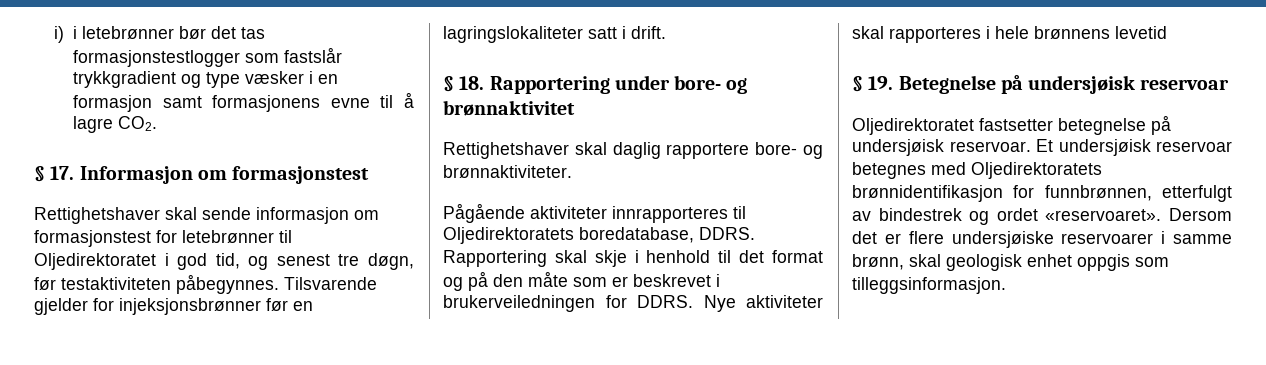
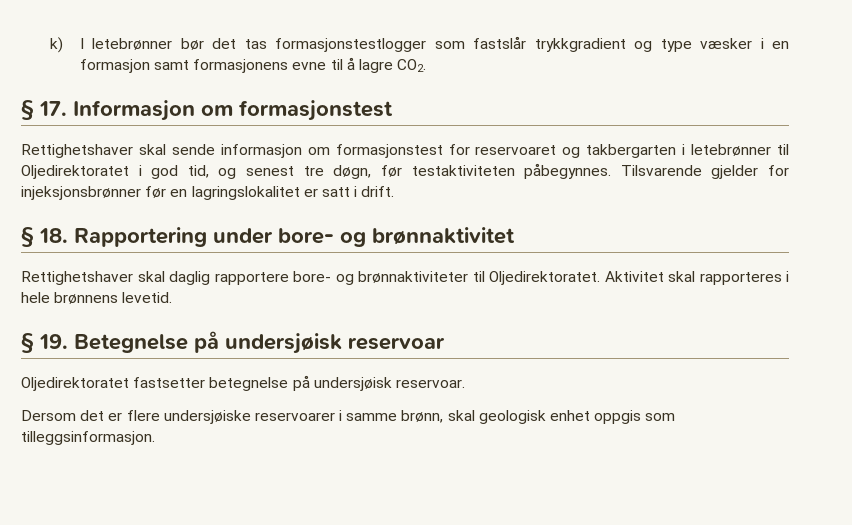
- i) i letebrønner bør det tas formasjonstestlogger som fastslår trykkgradient og type væsker i en formasjon samt formasjonens evne til å lagre CO2.
+ k) I letebrønner bør det tas formasjonstestlogger som fastslår trykkgradient og type væsker i en formasjon samt formasjonens evne til å lagre CO2.
- Rettighetshaver skal sende informasjon om formasjonstest for letebrønner til Oljedirektoratet i god tid, og senest tre døgn, før testaktiviteten påbegynnes.
+ Rettighetshaver skal sende informasjon om formasjonstest for reservoaret og takbergarten i letebrønner til Oljedirektoratet i god tid, og senest tre døgn, før testaktiviteten påbegynnes.
- Tilsvarende gjelder for injeksjonsbrønner før en lagringslokaliteter satt i drift.
+ Tilsvarende gjelder for injeksjonsbrønner før en lagringslokalitet er satt i drift.
- Rettighetshaver skal daglig rapportere bore- og brønnaktiviteter.
- Pågående aktiviteter innrapporteres til Oljedirektoratets boredatabase, DDRS. Rapportering skal skje i henhold til det format og på den måte som er beskrevet i brukerveiledningen for DDRS. Nye aktiviteter skal rapporteres i hele brønnens levetid
+ Rettighetshaver skal daglig rapportere bore- og brønnaktiviteter til Oljedirektoratet. Aktivitet skal rapporteres i hele brønnens levetid.
- Oljedirektoratet fastsetter betegnelse på undersjøisk reservoar. Et undersjøisk reservoar betegnes med Oljedirektoratets brønnidentifikasjon for funnbrønnen, etterfulgt av bindestrek og ordet «reservoaret». Dersom det er flere undersjøiske reservoarer i samme brønn, skal geologisk enhet oppgis som tilleggsinformasjon.
+ Oljedirektoratet fastsetter betegnelse på undersjøisk reservoar.
+ Dersom det er flere undersjøiske reservoarer i samme brønn, skal geologisk enhet oppgis som tilleggsinformasjon.

